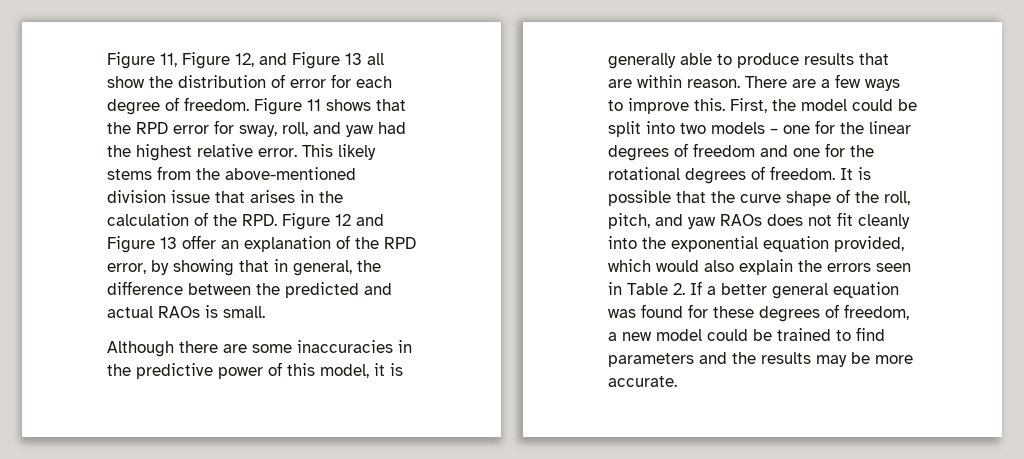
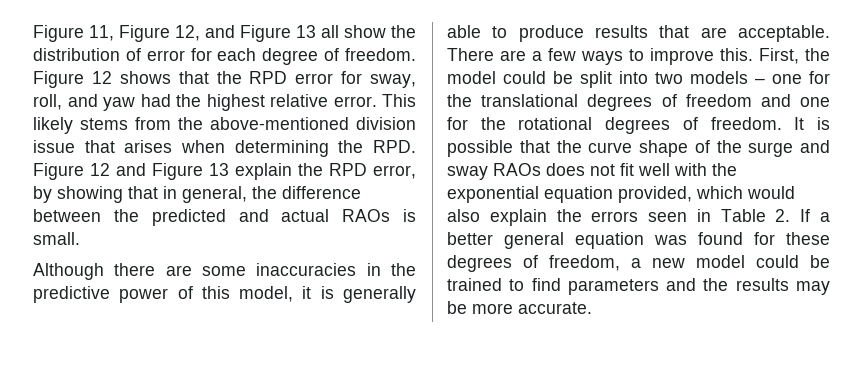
- Figure 11 shows that the RPD error for sway, roll, and yaw had the highest relative error.
+ Figure 12 shows that the RPD error for sway, roll, and yaw had the highest relative error.
- This likely stems from the above-mentioned division issue that arises in the calculation of the RPD. Figure 12 and Figure 13 offer an explanation of the RPD error, by showing that in general, the difference between the predicted and actual RAOs is small.
+ This likely stems from the above-mentioned division issue that arises when determining the RPD. Figure 12 and Figure 13 explain the RPD error, by showing that in general, the difference between the predicted and actual RAOs is small.
- Although there are some inaccuracies in the predictive power of this model, it is generally able to produce results that are within reason.
+ Although there are some inaccuracies in the predictive power of this model, it is generally able to produce results that are acceptable.
- First, the model could be split into two models – one for the linear degrees of freedom and one for the rotational degrees of freedom.
+ First, the model could be split into two models – one for the translational degrees of freedom and one for the rotational degrees of freedom.
- It is possible that the curve shape of the roll, pitch, and yaw RAOs does not fit cleanly into the exponential equation provided, which would also explain the errors seen in Table 2. If a better general equation was found for these degrees of freedom, a new model could be trained to find parameters and the results may be more accurate.
+ It is possible that the curve shape of the surge and sway RAOs does not fit well with the exponential equation provided, which would also explain the errors seen in Table 2. If a better general equation was found for these degrees of freedom, a new model could be trained to find parameters and the results may be more accurate.

